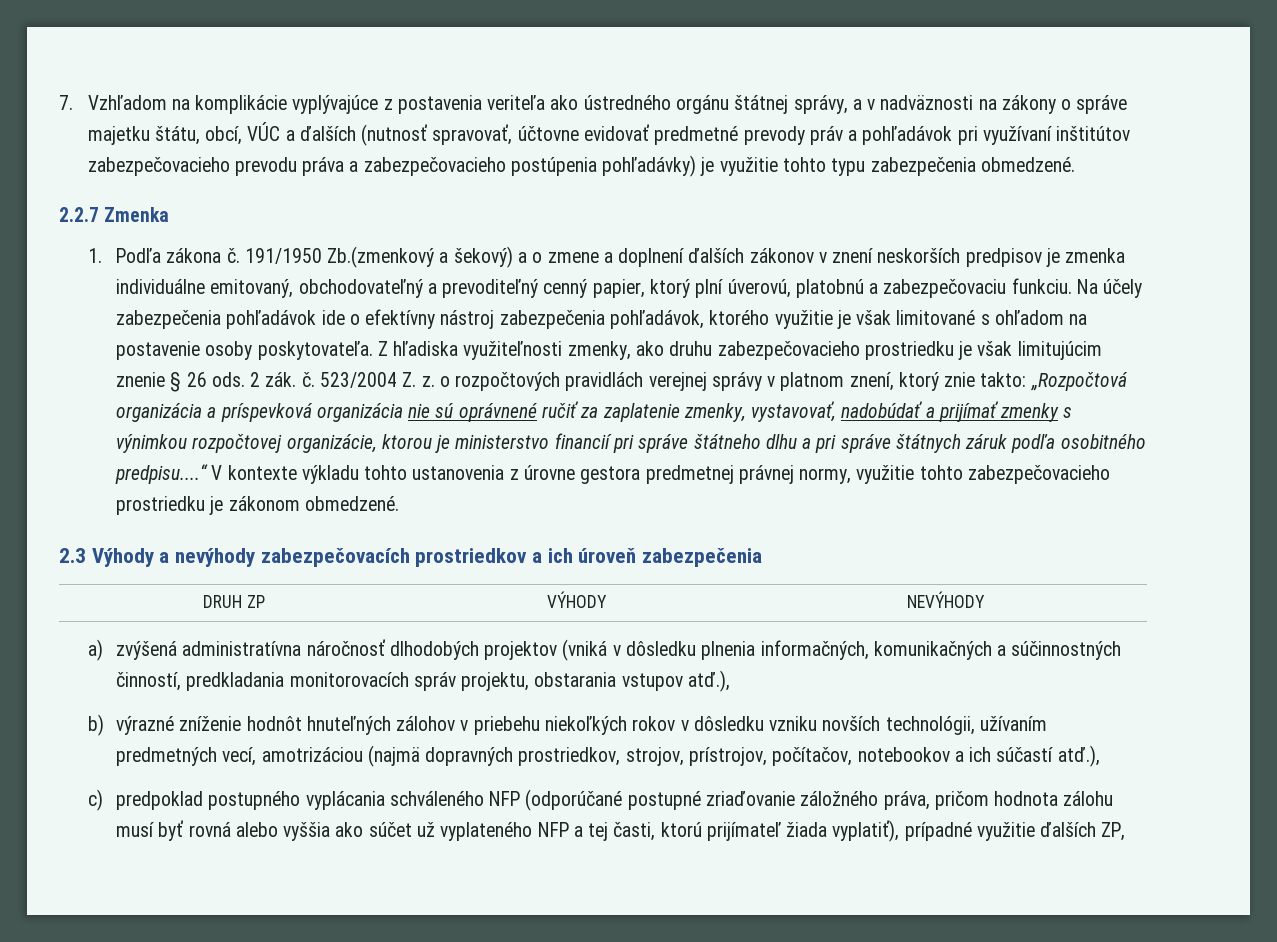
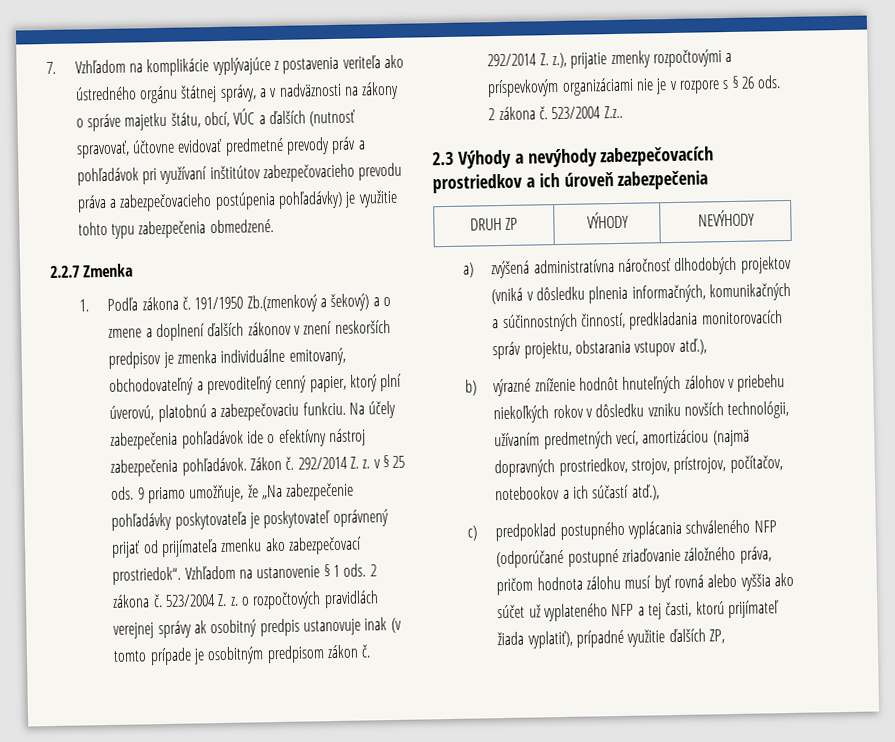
- Na účely zabezpečenia pohľadávok ide o efektívny nástroj zabezpečenia pohľadávok, ktorého využitie je však limitované s ohľadom na postavenie osoby poskytovateľa. Z hľadiska využiteľnosti zmenky, ako druhu zabezpečovacieho prostriedku je však limitujúcim znenie § 26 ods. 2 zák. č.
+ Na účely zabezpečenia pohľadávok ide o efektívny nástroj zabezpečenia pohľadávok. Zákon č. 292/2014 Z. z. v § 25 ods. 9 priamo umožňuje, že „Na zabezpečenie pohľadávky poskytovateľa je poskytovateľ oprávnený prijať od prijímateľa zmenku ako zabezpečovací prostriedok“. Vzhľadom na ustanovenie § 1 ods. 2 zákona č.
- 523/2004 Z. z. o rozpočtových pravidlách verejnej správy v platnom znení, ktorý znie takto: „Rozpočtová organizácia a príspevková organizácia nie sú oprávnené ručiť za zaplatenie zmenky, vystavovať, nadobúdať a prijímať zmenky s výnimkou rozpočtovej organizácie, ktorou je ministerstvo financií pri správe štátneho dlhu a pri správe štátnych záruk podľa osobitného predpisu....“ V kontexte výkladu tohto ustanovenia z úrovne gestora predmetnej právnej normy, využitie tohto zabezpečovacieho prostriedku je zákonom obmedzené.
+ 523/2004 Z. z. o rozpočtových pravidlách verejnej správy ak osobitný predpis ustanovuje inak (v tomto prípade je osobitným predpisom zákon č. 292/2014 Z. z.), prijatie zmenky rozpočtovými a príspevkovým organizáciami nie je v rozpore s § 26 ods. 2 zákona č. 523/2004 Z.z..
- b) výrazné zníženie hodnôt hnuteľných zálohov v priebehu niekoľkých rokov v dôsledku vzniku novších technológii, užívaním predmetných vecí, amotrizáciou (najmä dopravných prostriedkov, strojov, prístrojov, počítačov, notebookov a ich súčastí atď.),
+ b) výrazné zníženie hodnôt hnuteľných zálohov v priebehu niekoľkých rokov v dôsledku vzniku novších technológii, užívaním predmetných vecí, amortizáciou (najmä dopravných prostriedkov, strojov, prístrojov, počítačov, notebookov a ich súčastí atď.),

